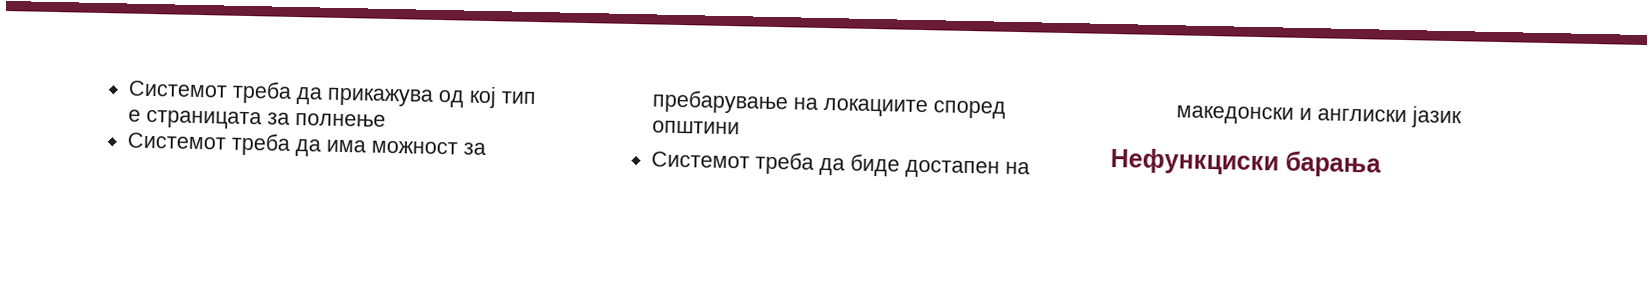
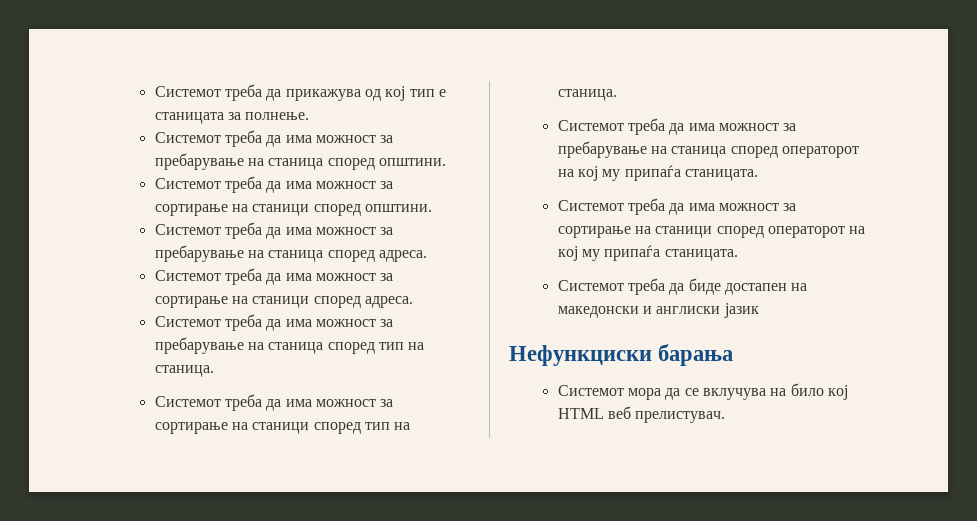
- Системот треба да прикажува од кој тип е страницата за полнење
- Системот треба да има можност за пребарување на локациите според општини
+ Системот треба да прикажува од кој тип е станицата за полнење.
+ Системот треба да има можност за пребарување на станица според општини.
+ Системот треба да има можност за сортирање на станици според општини.
+ Системот треба да има можност за пребарување на станица според адреса.
+ Системот треба да има можност за сортирање на станици според адреса.
+ Системот треба да има можност за пребарување на станица според тип на станица.
+ Системот треба да има можност за сортирање на станици според тип на станица.
+ Системот треба да има можност за пребарување на станица според операторот на кој му припаѓа станицата.
+ Системот треба да има можност за сортирање на станици според операторот на кој му припаѓа станицата.
+ Системот мора да се вклучува на било кој HTML веб прелистувач.

